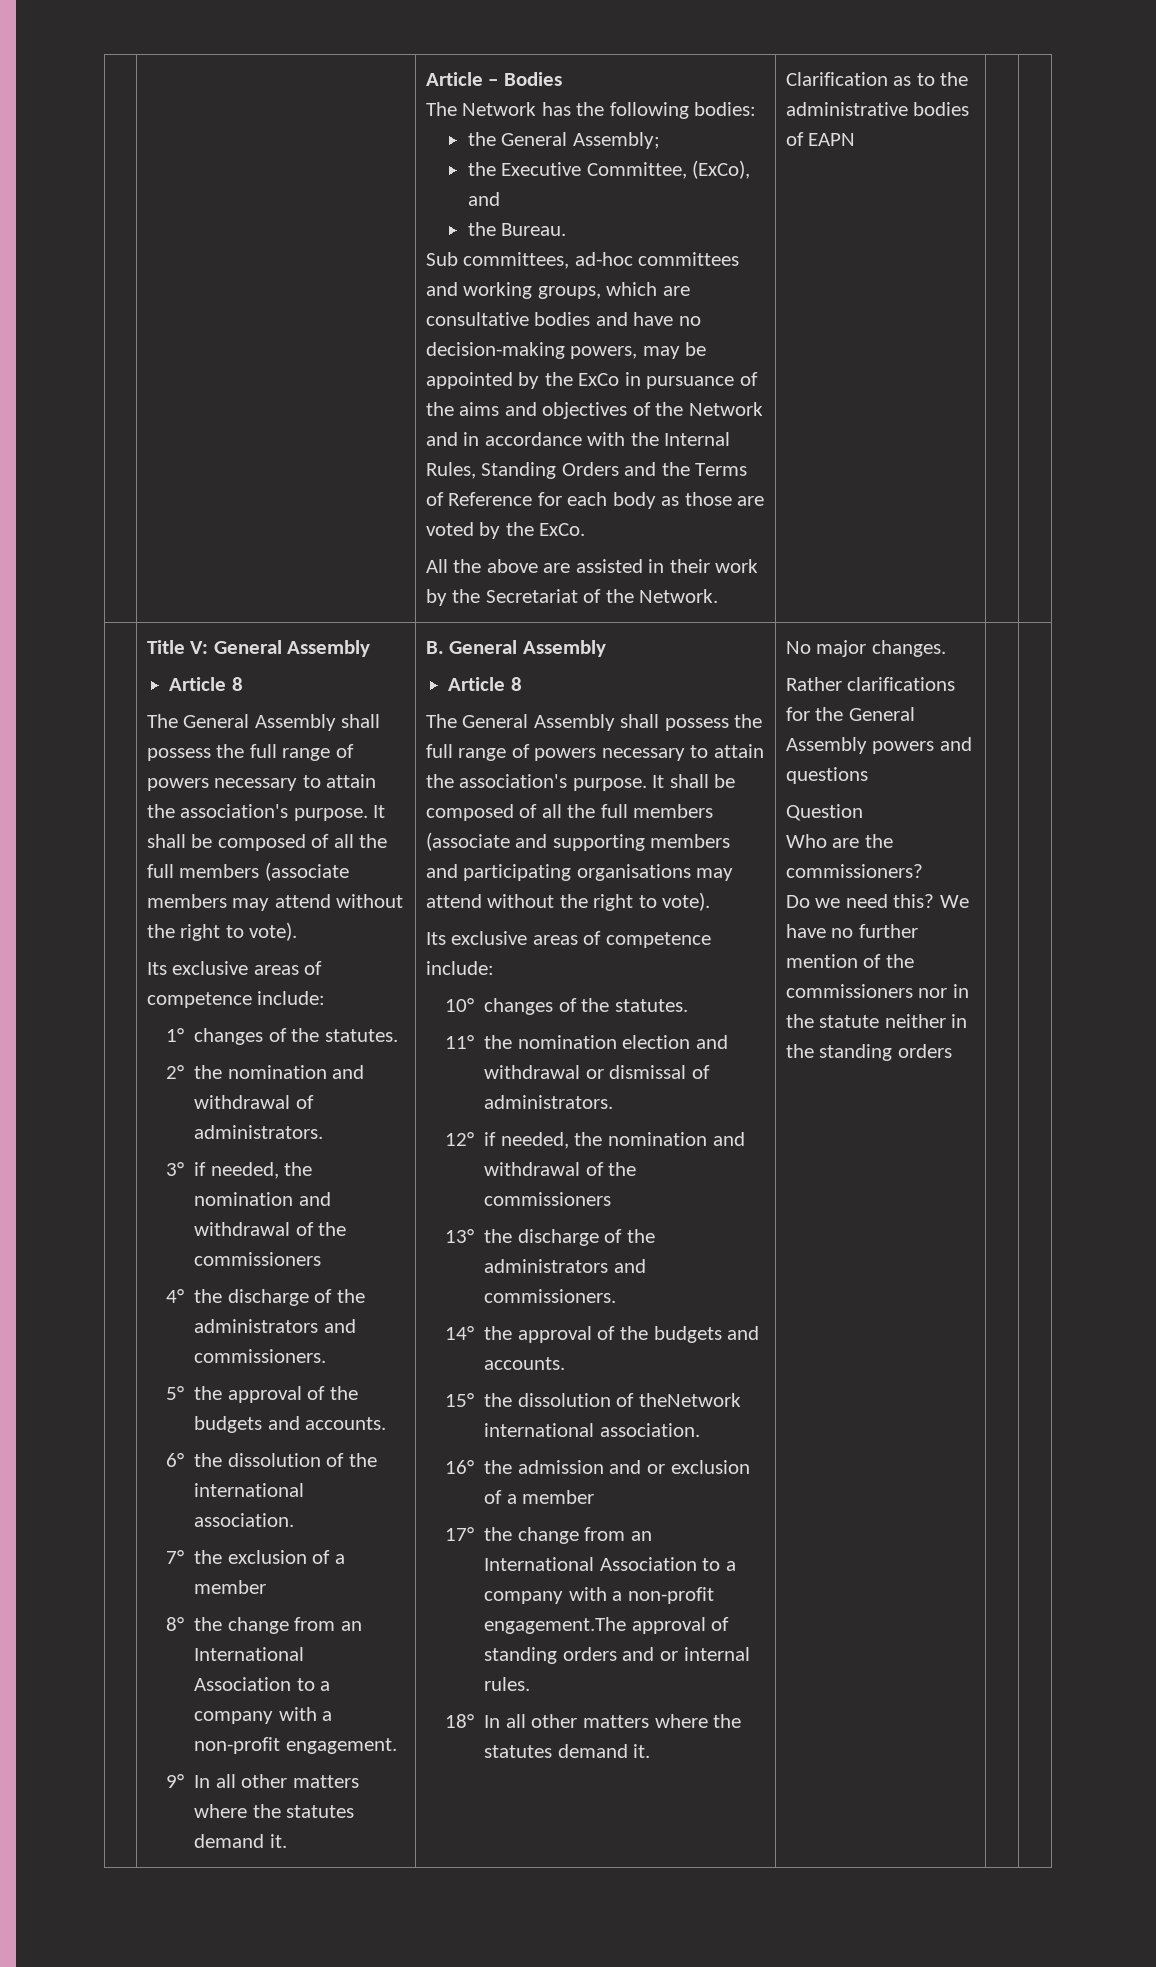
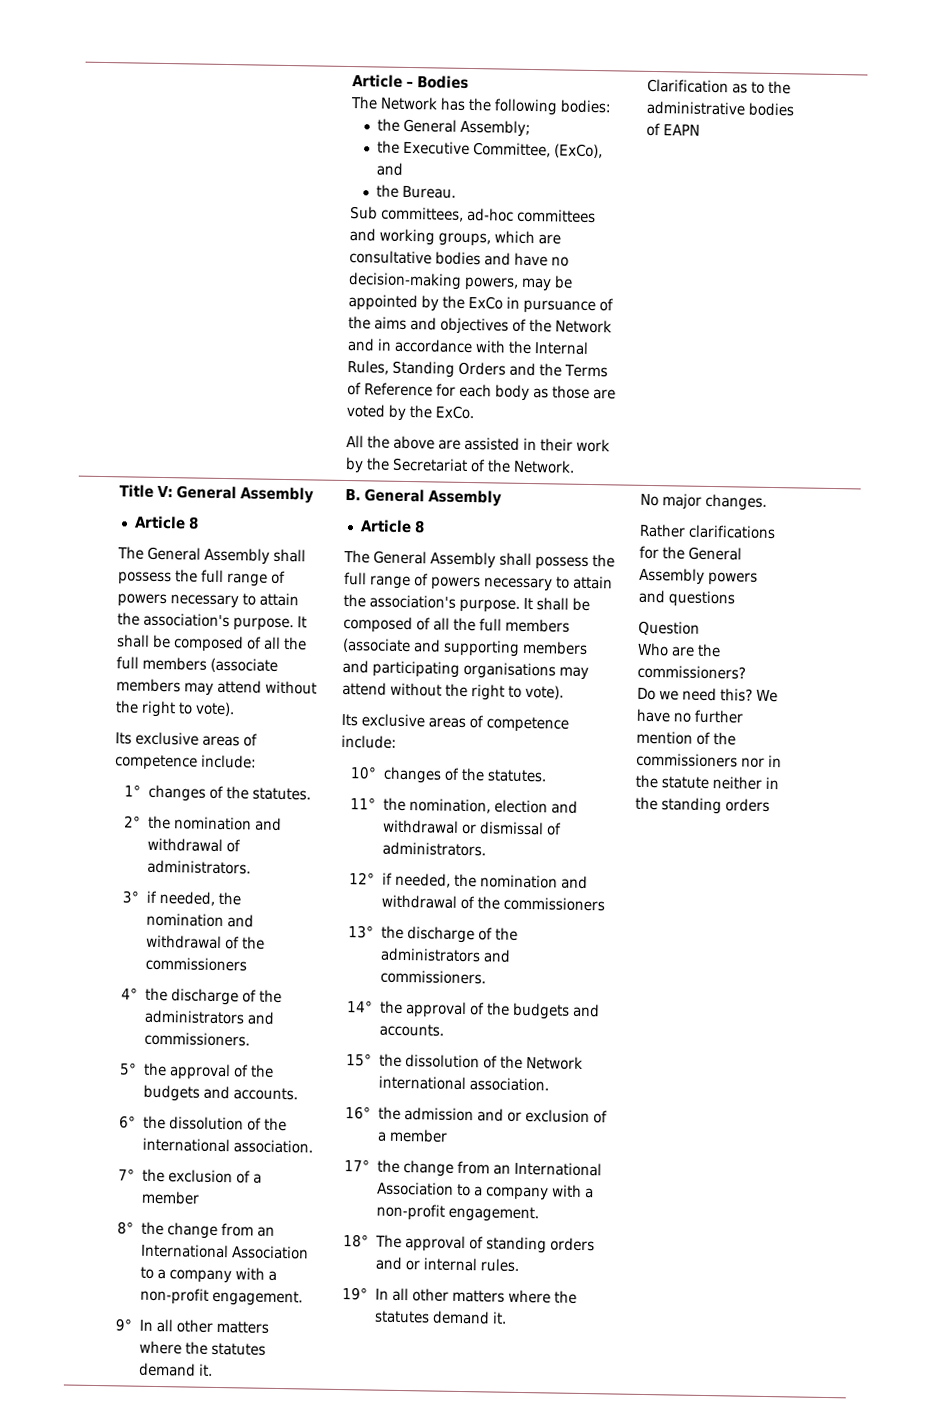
- 11° the nomination election and withdrawal or dismissal of administrators.
+ 11° the nomination, election and withdrawal or dismissal of administrators.
- 15° the dissolution of theNetwork international association.
+ 15° the dissolution of the Network international association.
- 17° the change from an International Association to a company with a non-profit engagement.The approval of standing orders and or internal rules.
+ 17° the change from an International Association to a company with a non-profit engagement.
+ 18° The approval of standing orders and or internal rules.
- 18° In all other matters where the statutes demand it.
+ 19° In all other matters where the statutes demand it.

